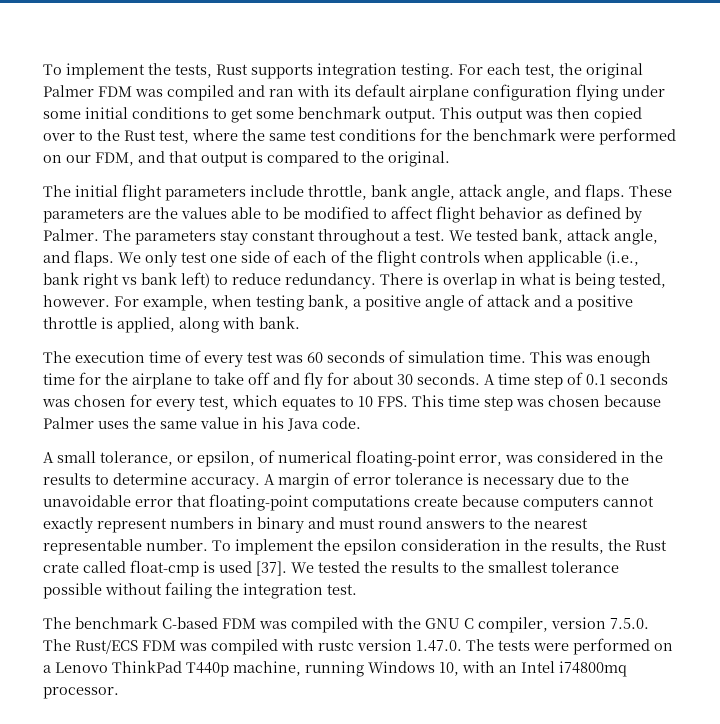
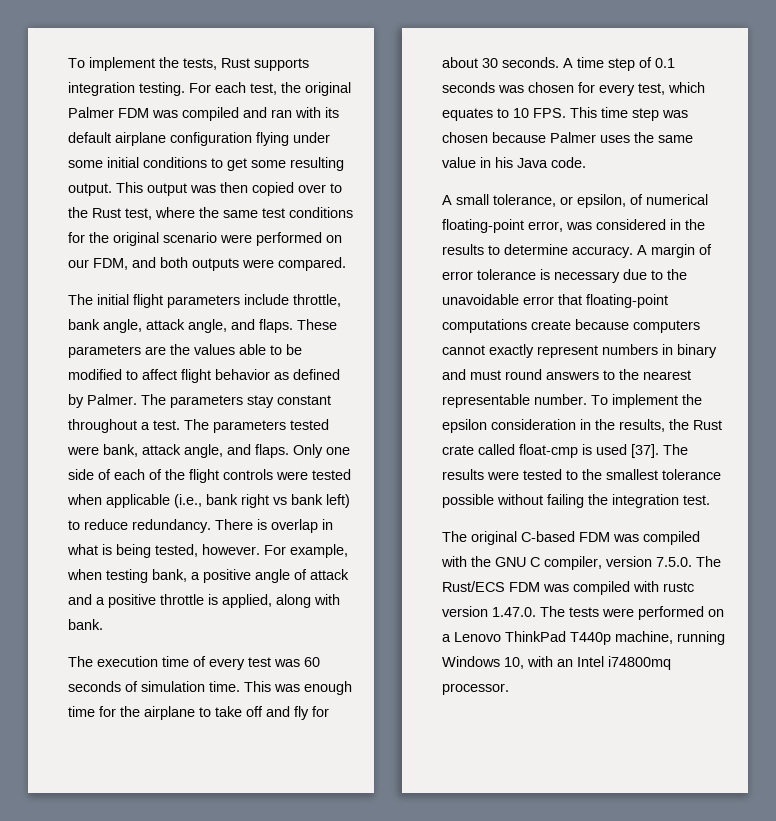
- For each test, the original Palmer FDM was compiled and ran with its default airplane configuration flying under some initial conditions to get some benchmark output.
+ For each test, the original Palmer FDM was compiled and ran with its default airplane configuration flying under some initial conditions to get some resulting output.
- This output was then copied over to the Rust test, where the same test conditions for the benchmark were performed on our FDM, and that output is compared to the original.
+ This output was then copied over to the Rust test, where the same test conditions for the original scenario were performed on our FDM, and both outputs were compared.
- We tested bank, attack angle, and flaps.
+ The parameters tested were bank, attack angle, and flaps.
- We only test one side of each of the flight controls when applicable (i.e., bank right vs bank left) to reduce redundancy.
+ Only one side of each of the flight controls were tested when applicable (i.e., bank right vs bank left) to reduce redundancy.
- We tested the results to the smallest tolerance possible without failing the integration test.
+ The results were tested to the smallest tolerance possible without failing the integration test.
- The benchmark C-based FDM was compiled with the GNU C compiler, version 7.5.0. The Rust/ECS FDM was compiled with rustc version 1.47.0. The tests were performed on a Lenovo ThinkPad T440p machine, running Windows 10, with an Intel i74800mq processor.
+ The original C-based FDM was compiled with the GNU C compiler, version 7.5.0. The Rust/ECS FDM was compiled with rustc version 1.47.0. The tests were performed on a Lenovo ThinkPad T440p machine, running Windows 10, with an Intel i74800mq processor.

